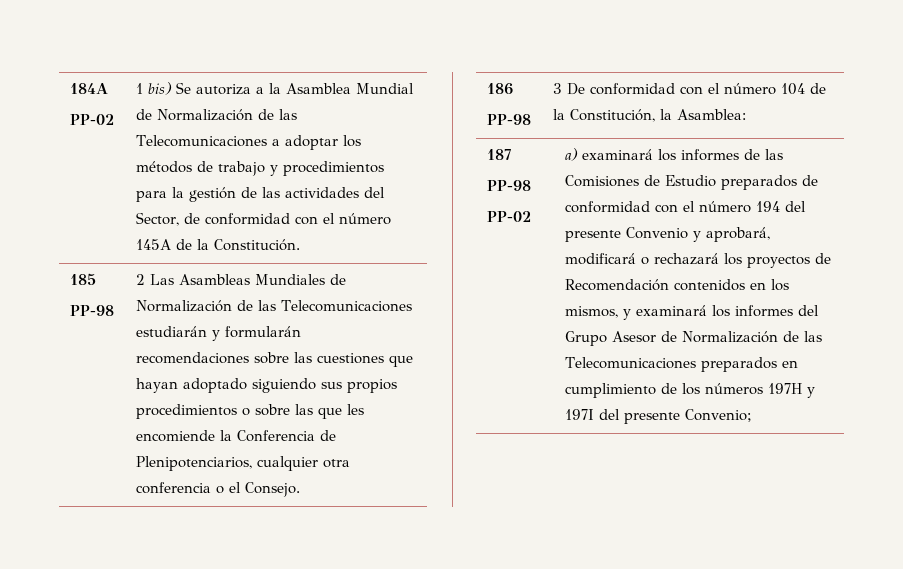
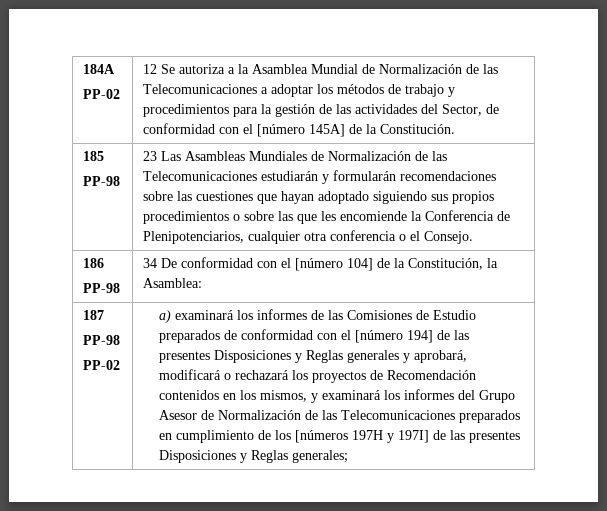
  184A
- PP-02 | 1 bis) Se autoriza a la Asamblea Mundial de Normalización de las Telecomunicaciones a adoptar los métodos de trabajo y procedimientos para la gestión de las actividades del Sector, de conformidad con el número 145A de la Constitución.
+ PP-02 | 12 Se autoriza a la Asamblea Mundial de Normalización de las Telecomunicaciones a adoptar los métodos de trabajo y procedimientos para la gestión de las actividades del Sector, de conformidad con el [número 145A] de la Constitución.
- 2 Las Asambleas Mundiales de Normalización de las Telecomunicaciones estudiarán y formularán recomendaciones sobre las cuestiones que hayan adoptado siguiendo sus propios procedimientos o sobre las que les encomiende la Conferencia de Plenipotenciarios, cualquier otra conferencia o el Consejo.
+ 23 Las Asambleas Mundiales de Normalización de las Telecomunicaciones estudiarán y formularán recomendaciones sobre las cuestiones que hayan adoptado siguiendo sus propios procedimientos o sobre las que les encomiende la Conferencia de Plenipotenciarios, cualquier otra conferencia o el Consejo.
  186
- PP-98 | 3 De conformidad con el número 104 de la Constitución, la Asamblea:
+ PP-98 | 34 De conformidad con el [número 104] de la Constitución, la Asamblea:
- a) examinará los informes de las Comisiones de Estudio preparados de conformidad con el número 194 del presente Convenio y aprobará, modificará o rechazará los proyectos de Recomendación contenidos en los mismos, y examinará los informes del Grupo Asesor de Normalización de las Telecomunicaciones preparados en cumplimiento de los números 197H y 197I del presente Convenio;
+ a) examinará los informes de las Comisiones de Estudio preparados de conformidad con el [número 194] de las presentes Disposiciones y Reglas generales y aprobará, modificará o rechazará los proyectos de Recomendación contenidos en los mismos, y examinará los informes del Grupo Asesor de Normalización de las Telecomunicaciones preparados en cumplimiento de los [números 197H y 197I] de las presentes Disposiciones y Reglas generales;

